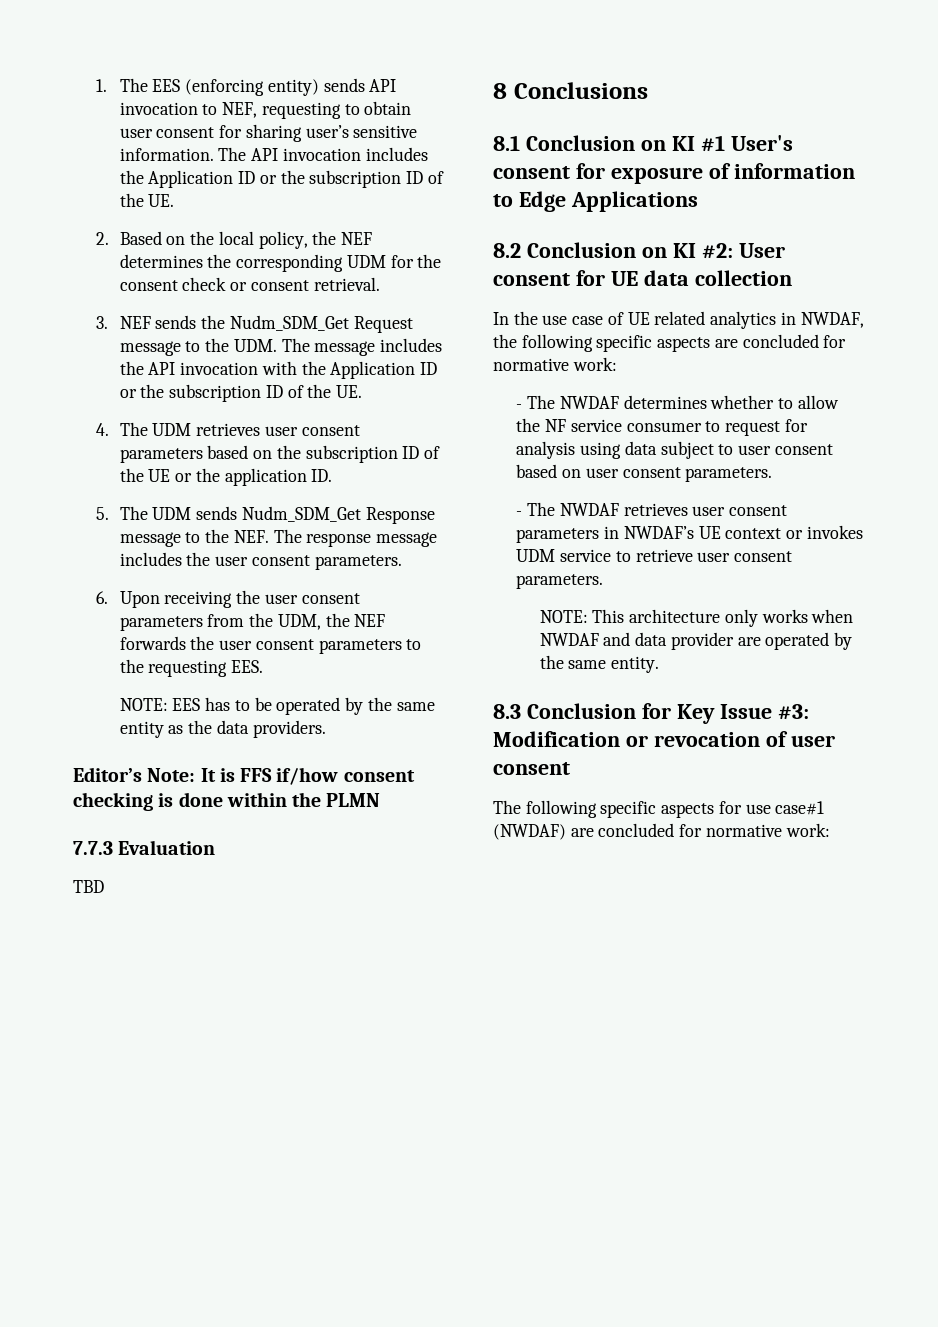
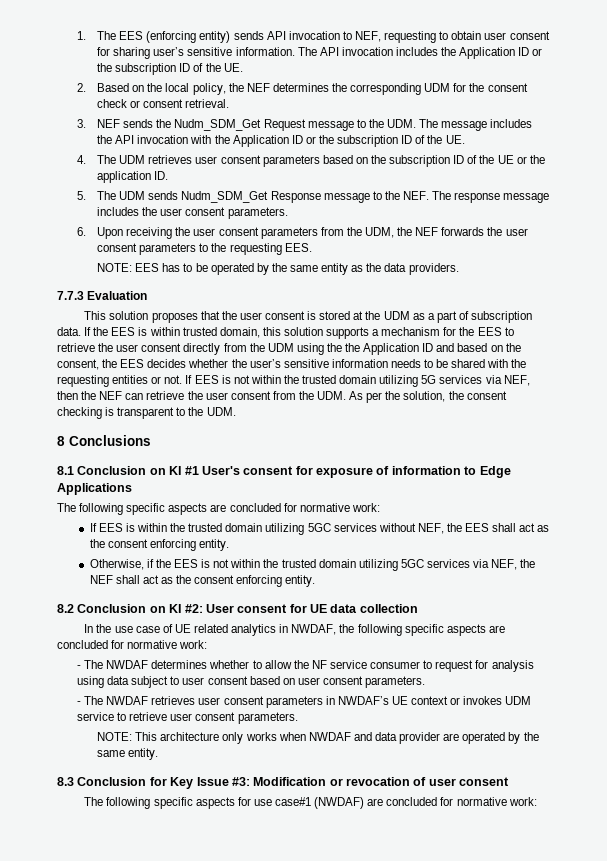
- Editor’s Note: It is FFS if/how consent checking is done within the PLMN
  7.7.3 Evaluation
- TBD
+ This solution proposes that the user consent is stored at the UDM as a part of subscription data. If the EES is within trusted domain, this solution supports a mechanism for the EES to retrieve the user consent directly from the UDM using the the Application ID and based on the consent, the EES decides whether the user’s sensitive information needs to be shared with the requesting entities or not. If EES is not within the trusted domain utilizing 5G services via NEF, then the NEF can retrieve the user consent from the UDM. As per the solution, the consent checking is transparent to the UDM.
+ The following specific aspects are concluded for normative work:
+ If EES is within the trusted domain utilizing 5GC services without NEF, the EES shall act as the consent enforcing entity.
+ Otherwise, if the EES is not within the trusted domain utilizing 5GC services via NEF, the NEF shall act as the consent enforcing entity.

